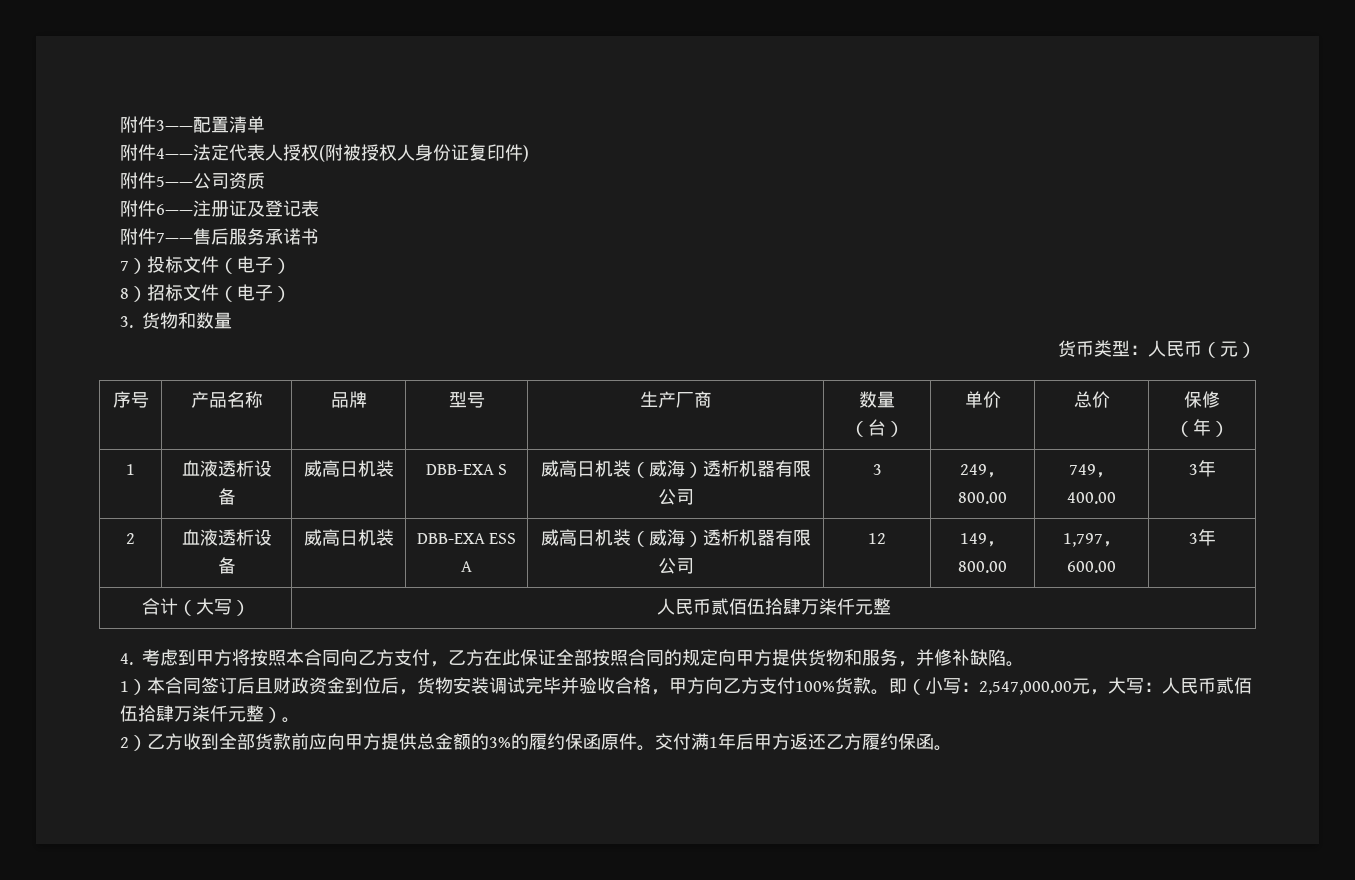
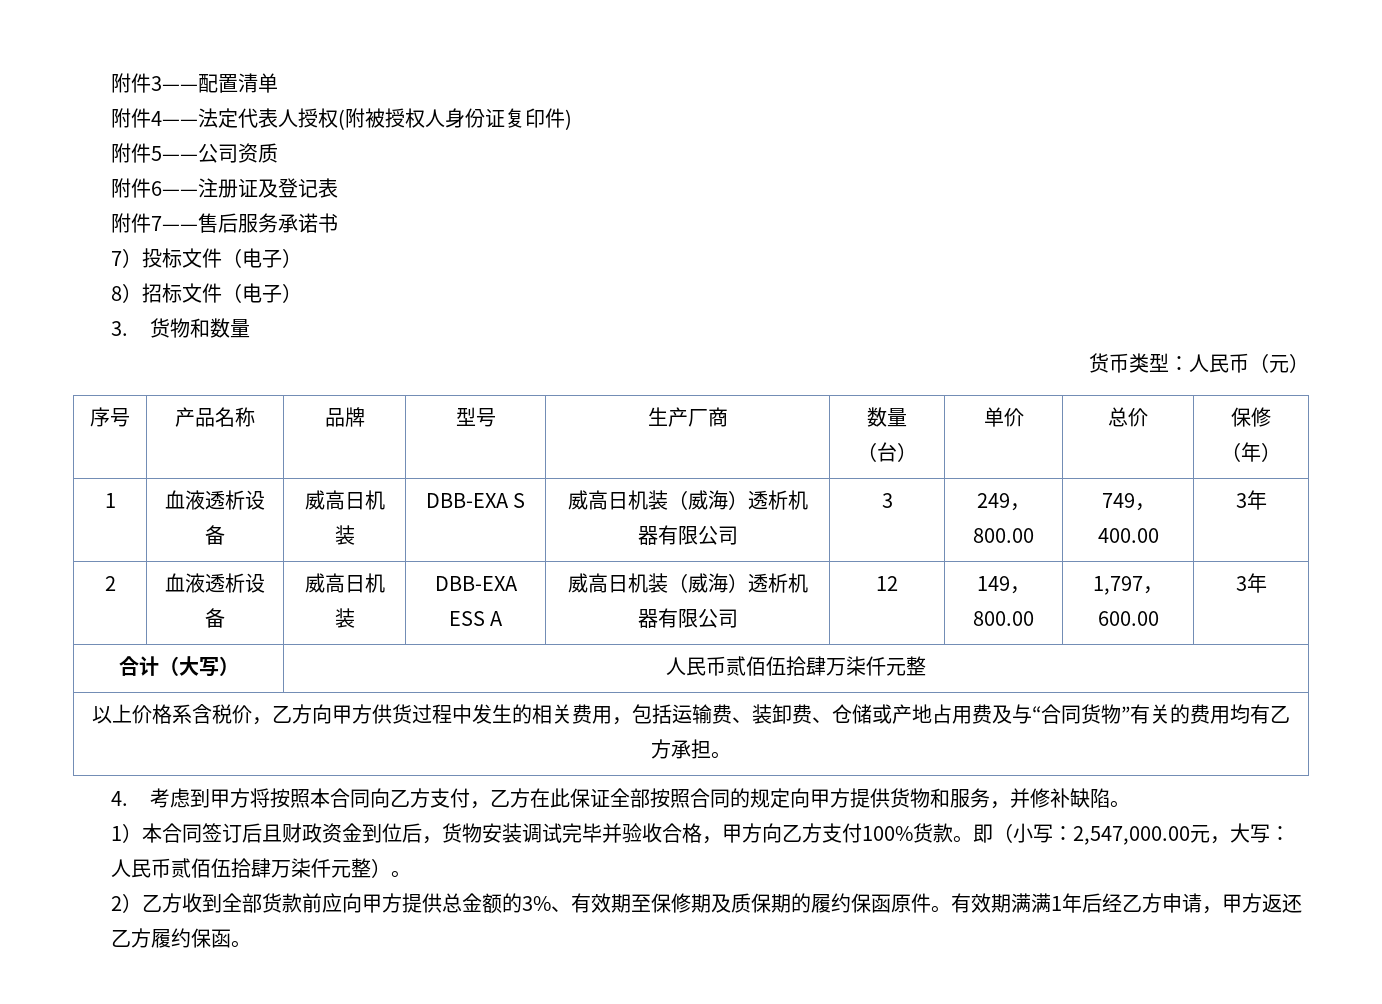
+ 以上价格系含税价，乙方向甲方供货过程中发生的相关费用，包括运输费、装卸费、仓储或产地占用费及与“合同货物”有关的费用均有乙方承担。
- 2）乙方收到全部货款前应向甲方提供总金额的3%的履约保函原件。
+ 2）乙方收到全部货款前应向甲方提供总金额的3%、有效期至保修期及质保期的履约保函原件。
- 交付满1年后甲方返还乙方履约保函。
+ 有效期满满1年后经乙方申请，甲方返还乙方履约保函。

